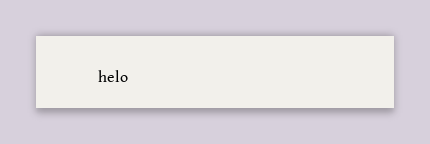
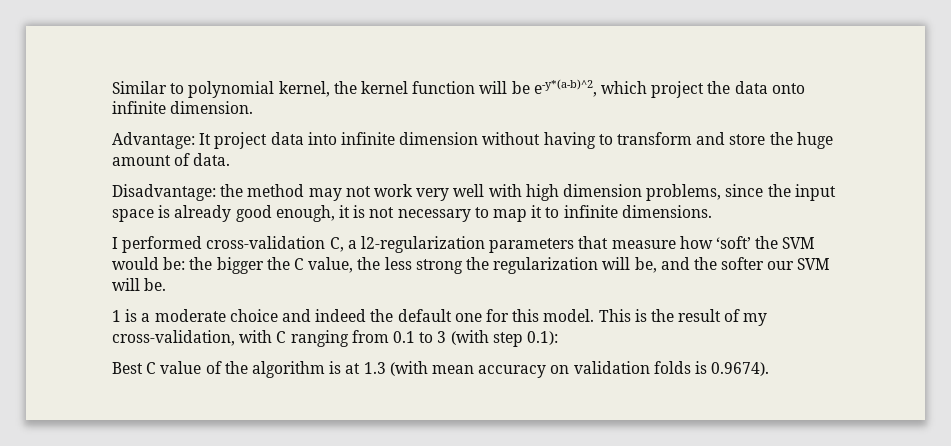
- helo
+ Similar to polynomial kernel, the kernel function will be e-y*(a-b)^2, which project the data onto infinite dimension.
+ Advantage: It project data into infinite dimension without having to transform and store the huge amount of data.
+ Disadvantage: the method may not work very well with high dimension problems, since the input space is already good enough, it is not necessary to map it to infinite dimensions.
+ I performed cross-validation C, a l2-regularization parameters that measure how ‘soft’ the SVM would be: the bigger the C value, the less strong the regularization will be, and the softer our SVM will be.
+ 1 is a moderate choice and indeed the default one for this model. This is the result of my cross-validation, with C ranging from 0.1 to 3 (with step 0.1):
+ Best C value of the algorithm is at 1.3 (with mean accuracy on validation folds is 0.9674).

